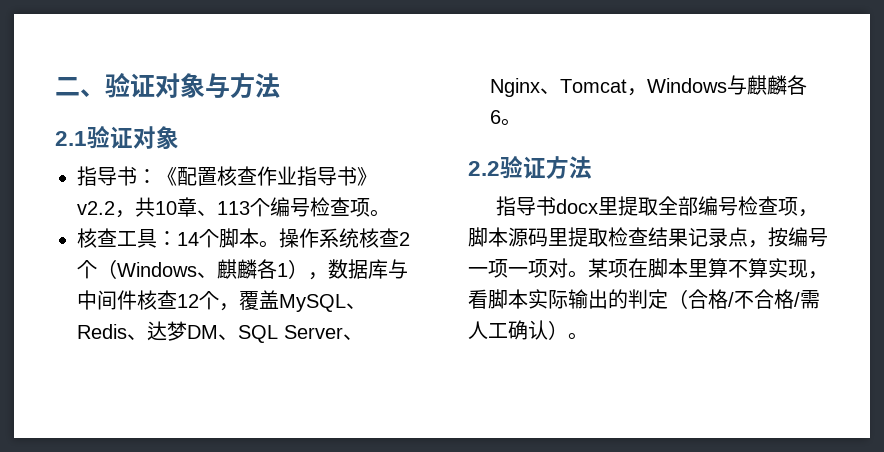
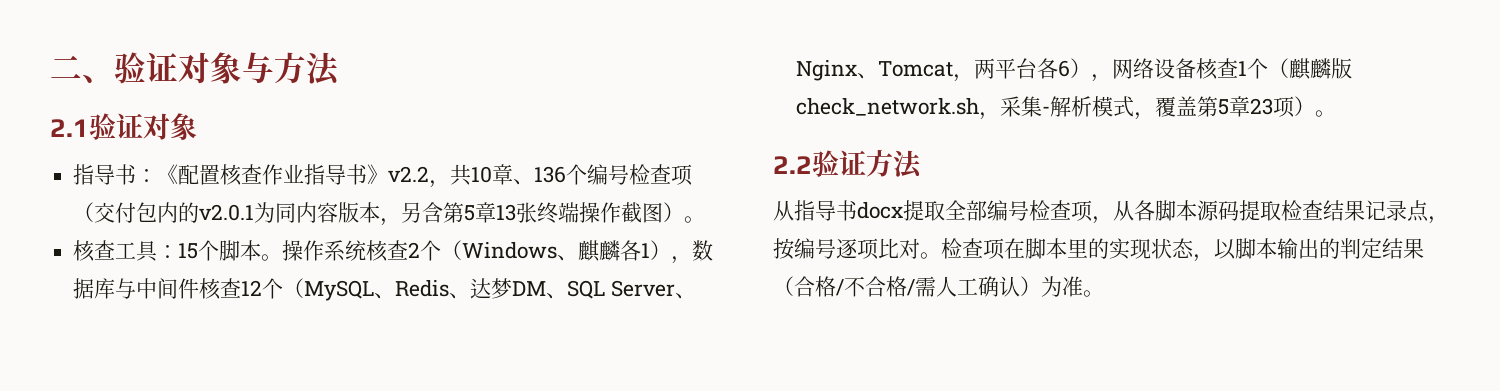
- 指导书：《配置核查作业指导书》v2.2，共10章、113个编号检查项。
+ 指导书：《配置核查作业指导书》v2.2，共10章、136个编号检查项（交付包内的v2.0.1为同内容版本，另含第5章13张终端操作截图）。
- 核查工具：14个脚本。
+ 核查工具：15个脚本。
- 操作系统核查2个（Windows、麒麟各1），数据库与中间件核查12个，覆盖MySQL、Redis、达梦DM、SQL Server、Nginx、Tomcat，Windows与麒麟各6。
+ 操作系统核查2个（Windows、麒麟各1），数据库与中间件核查12个（MySQL、Redis、达梦DM、SQL Server、Nginx、Tomcat，两平台各6），网络设备核查1个（麒麟版check_network.sh，采集-解析模式，覆盖第5章23项）。
- 指导书docx里提取全部编号检查项，脚本源码里提取检查结果记录点，按编号一项一项对。某项在脚本里算不算实现，看脚本实际输出的判定（合格/不合格/需人工确认）。
+ 从指导书docx提取全部编号检查项，从各脚本源码提取检查结果记录点，按编号逐项比对。检查项在脚本里的实现状态，以脚本输出的判定结果（合格/不合格/需人工确认）为准。

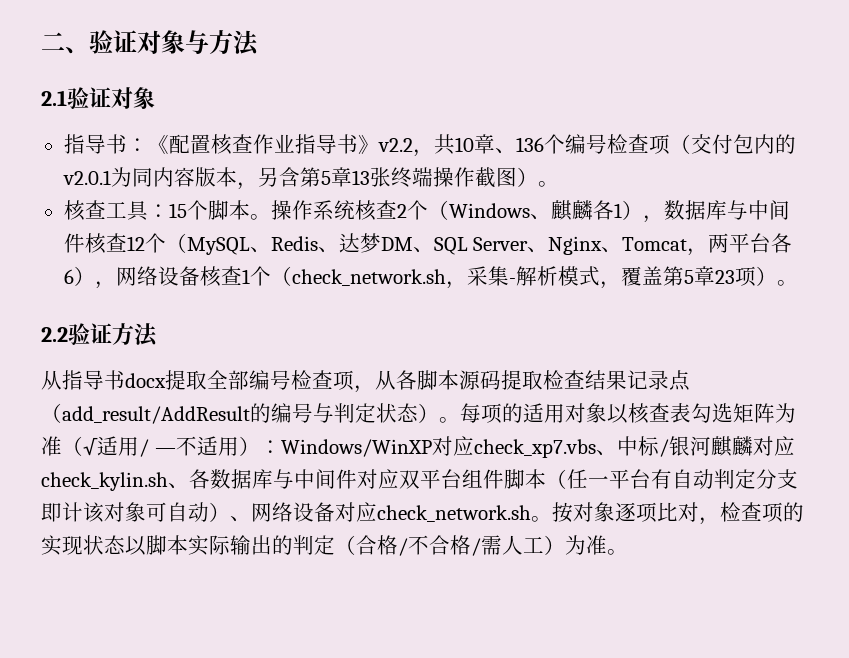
- 操作系统核查2个（Windows、麒麟各1），数据库与中间件核查12个（MySQL、Redis、达梦DM、SQL Server、Nginx、Tomcat，两平台各6），网络设备核查1个（麒麟版check_network.sh，采集-解析模式，覆盖第5章23项）。
+ 操作系统核查2个（Windows、麒麟各1），数据库与中间件核查12个（MySQL、Redis、达梦DM、SQL Server、Nginx、Tomcat，两平台各6），网络设备核查1个（check_network.sh，采集-解析模式，覆盖第5章23项）。
- 从指导书docx提取全部编号检查项，从各脚本源码提取检查结果记录点，按编号逐项比对。检查项在脚本里的实现状态，以脚本输出的判定结果（合格/不合格/需人工确认）为准。
+ 从指导书docx提取全部编号检查项，从各脚本源码提取检查结果记录点（add_result/AddResult的编号与判定状态）。每项的适用对象以核查表勾选矩阵为准（√适用/ —不适用）：Windows/WinXP对应check_xp7.vbs、中标/银河麒麟对应check_kylin.sh、各数据库与中间件对应双平台组件脚本（任一平台有自动判定分支即计该对象可自动）、网络设备对应check_network.sh。按对象逐项比对，检查项的实现状态以脚本实际输出的判定（合格/不合格/需人工）为准。

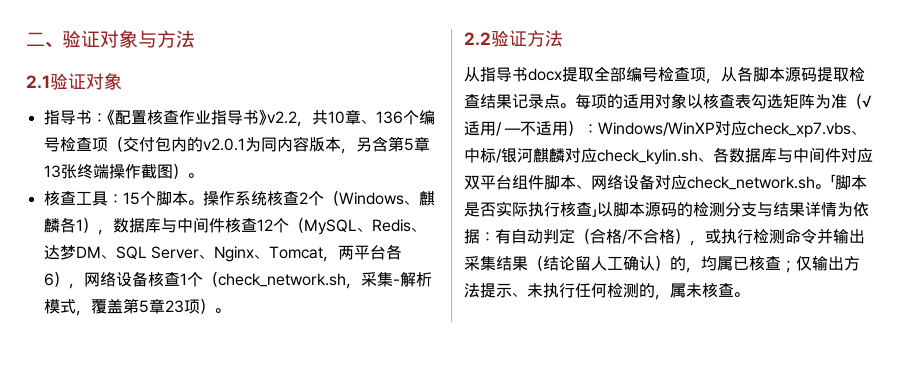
- 从指导书docx提取全部编号检查项，从各脚本源码提取检查结果记录点（add_result/AddResult的编号与判定状态）。
+ 从指导书docx提取全部编号检查项，从各脚本源码提取检查结果记录点。
- 每项的适用对象以核查表勾选矩阵为准（√适用/ —不适用）：Windows/WinXP对应check_xp7.vbs、中标/银河麒麟对应check_kylin.sh、各数据库与中间件对应双平台组件脚本（任一平台有自动判定分支即计该对象可自动）、网络设备对应check_network.sh。
+ 每项的适用对象以核查表勾选矩阵为准（√适用/ —不适用）：Windows/WinXP对应check_xp7.vbs、中标/银河麒麟对应check_kylin.sh、各数据库与中间件对应双平台组件脚本、网络设备对应check_network.sh。
- 按对象逐项比对，检查项的实现状态以脚本实际输出的判定（合格/不合格/需人工）为准。
+ 「脚本是否实际执行核查」以脚本源码的检测分支与结果详情为依据：有自动判定（合格/不合格），或执行检测命令并输出采集结果（结论留人工确认）的，均属已核查；仅输出方法提示、未执行任何检测的，属未核查。

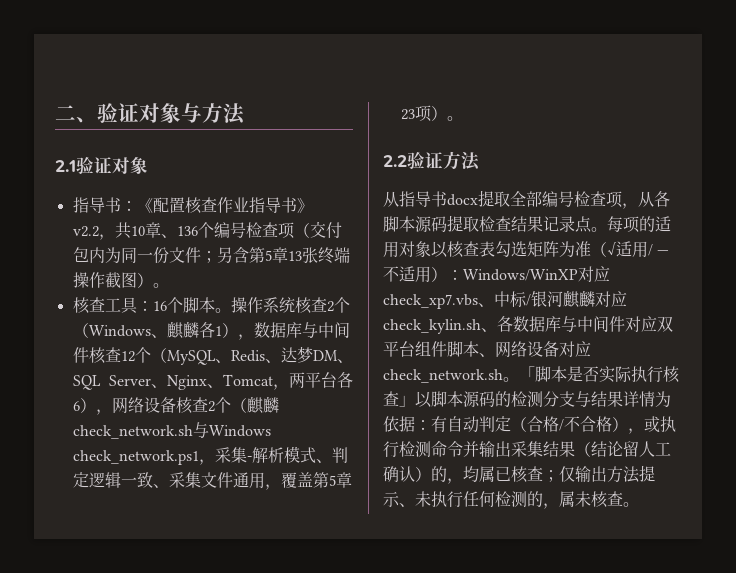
- 指导书：《配置核查作业指导书》v2.2，共10章、136个编号检查项（交付包内的v2.0.1为同内容版本，另含第5章13张终端操作截图）。
+ 指导书：《配置核查作业指导书》v2.2，共10章、136个编号检查项（交付包内为同一份文件；另含第5章13张终端操作截图）。
- 核查工具：15个脚本。
+ 核查工具：16个脚本。
- 操作系统核查2个（Windows、麒麟各1），数据库与中间件核查12个（MySQL、Redis、达梦DM、SQL Server、Nginx、Tomcat，两平台各6），网络设备核查1个（check_network.sh，采集-解析模式，覆盖第5章23项）。
+ 操作系统核查2个（Windows、麒麟各1），数据库与中间件核查12个（MySQL、Redis、达梦DM、SQL Server、Nginx、Tomcat，两平台各6），网络设备核查2个（麒麟check_network.sh与Windows check_network.ps1，采集-解析模式、判定逻辑一致、采集文件通用，覆盖第5章23项）。

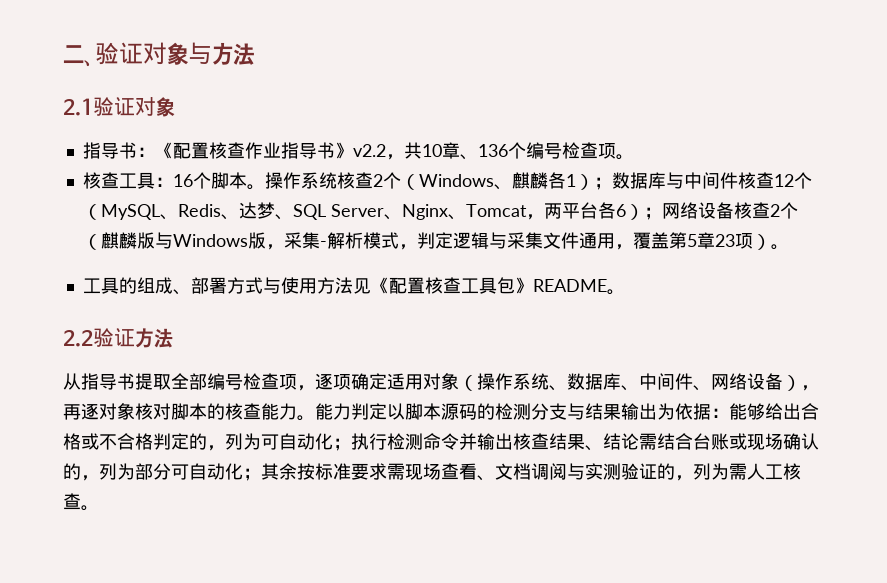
- 指导书：《配置核查作业指导书》v2.2，共10章、136个编号检查项（交付包内为同一份文件；另含第5章13张终端操作截图）。
+ 指导书：《配置核查作业指导书》v2.2，共10章、136个编号检查项。
- 操作系统核查2个（Windows、麒麟各1），数据库与中间件核查12个（MySQL、Redis、达梦DM、SQL Server、Nginx、Tomcat，两平台各6），网络设备核查2个（麒麟check_network.sh与Windows check_network.ps1，采集-解析模式、判定逻辑一致、采集文件通用，覆盖第5章23项）。
+ 操作系统核查2个（Windows、麒麟各1）；数据库与中间件核查12个（MySQL、Redis、达梦、SQL Server、Nginx、Tomcat，两平台各6）；网络设备核查2个（麒麟版与Windows版，采集-解析模式，判定逻辑与采集文件通用，覆盖第5章23项）。
+ 工具的组成、部署方式与使用方法见《配置核查工具包》README。
- 从指导书docx提取全部编号检查项，从各脚本源码提取检查结果记录点。每项的适用对象以核查表勾选矩阵为准（√适用/ —不适用）：Windows/WinXP对应check_xp7.vbs、中标/银河麒麟对应check_kylin.sh、各数据库与中间件对应双平台组件脚本、网络设备对应check_network.sh。「脚本是否实际执行核查」以脚本源码的检测分支与结果详情为依据：有自动判定（合格/不合格），或执行检测命令并输出采集结果（结论留人工确认）的，均属已核查；仅输出方法提示、未执行任何检测的，属未核查。
+ 从指导书提取全部编号检查项，逐项确定适用对象（操作系统、数据库、中间件、网络设备），再逐对象核对脚本的核查能力。能力判定以脚本源码的检测分支与结果输出为依据：能够给出合格或不合格判定的，列为可自动化；执行检测命令并输出核查结果、结论需结合台账或现场确认的，列为部分可自动化；其余按标准要求需现场查看、文档调阅与实测验证的，列为需人工核查。

